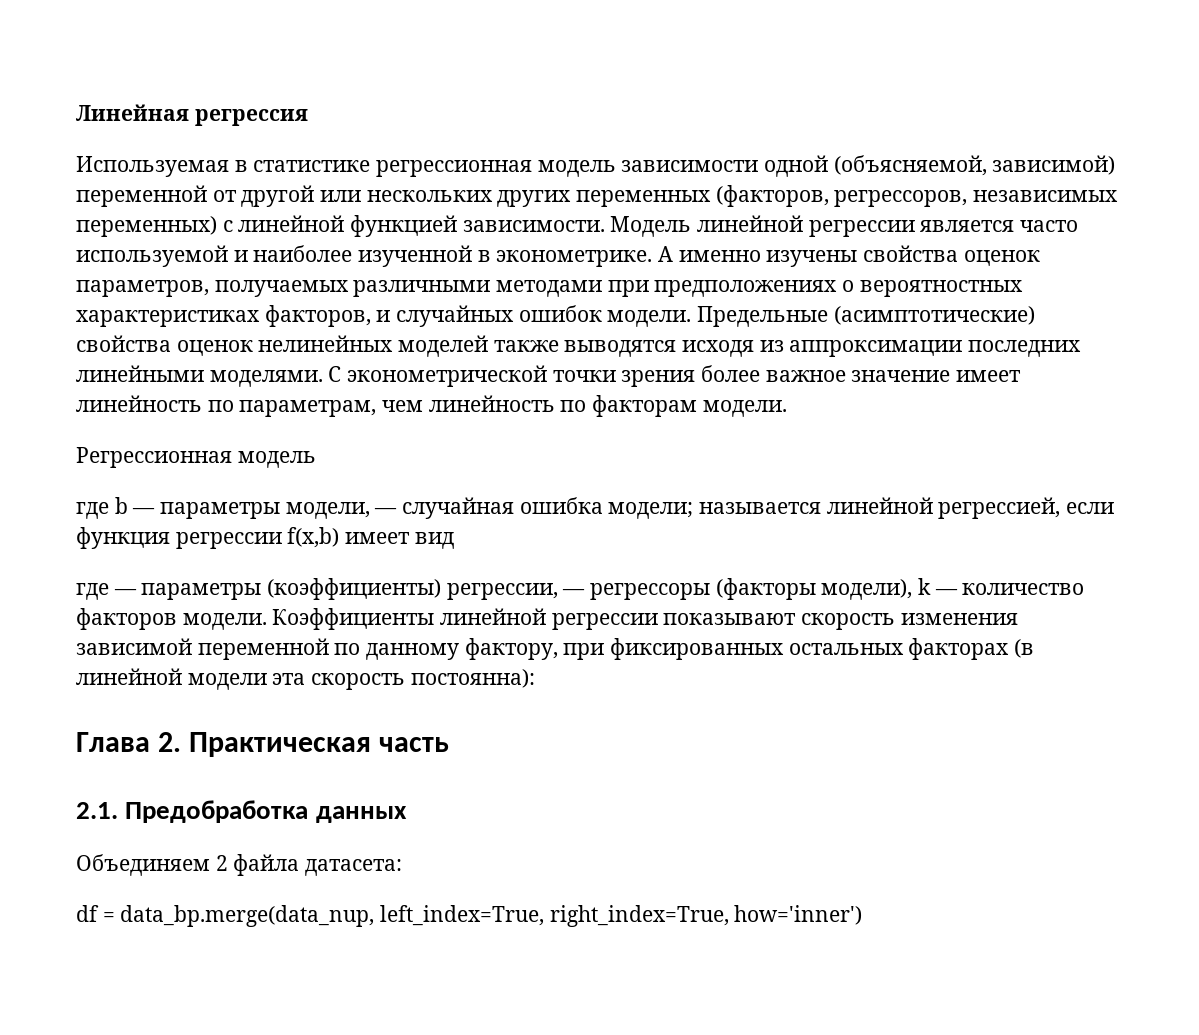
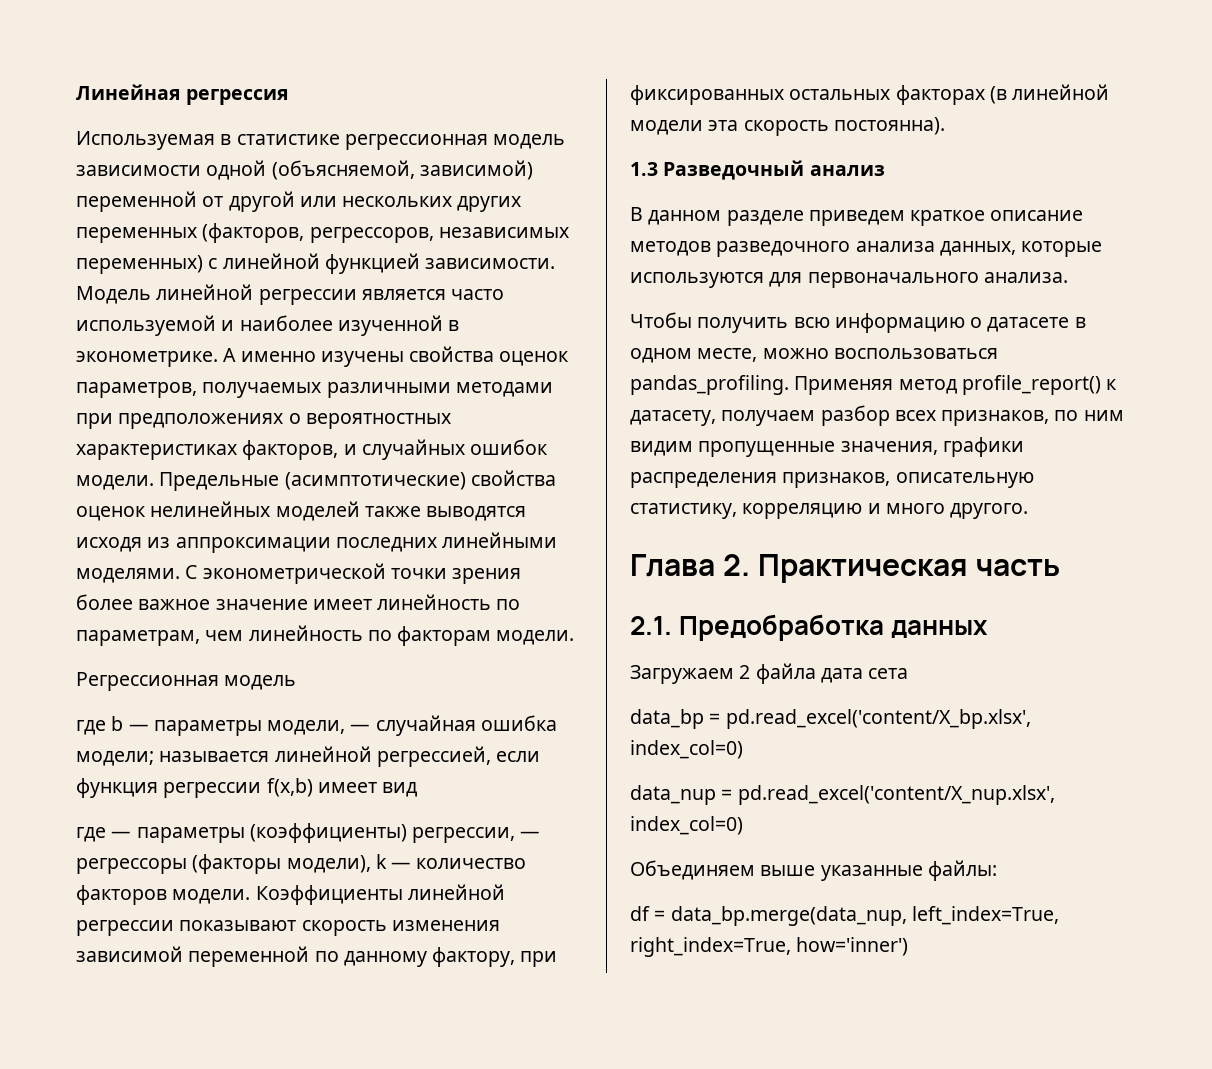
- Коэффициенты линейной регрессии показывают скорость изменения зависимой переменной по данному фактору, при фиксированных остальных факторах (в линейной модели эта скорость постоянна):
+ Коэффициенты линейной регрессии показывают скорость изменения зависимой переменной по данному фактору, при фиксированных остальных факторах (в линейной модели эта скорость постоянна).
+ 1.3 Разведочный анализ
+ В данном разделе приведем краткое описание методов разведочного анализа данных, которые используются для первоначального анализа.
+ Чтобы получить всю информацию о датасете в одном месте, можно воспользоваться pandas_profiling. Применяя метод profile_report() к датасету, получаем разбор всех признаков, по ним видим пропущенные значения, графики распределения признаков, описательную статистику, корреляцию и много другого.
- Объединяем 2 файла датасета:
+ Загружаем 2 файла дата сета
+ data_bp = pd.read_excel('content/X_bp.xlsx', index_col=0)
+ data_nup = pd.read_excel('content/X_nup.xlsx', index_col=0)
+ Объединяем выше указанные файлы:

